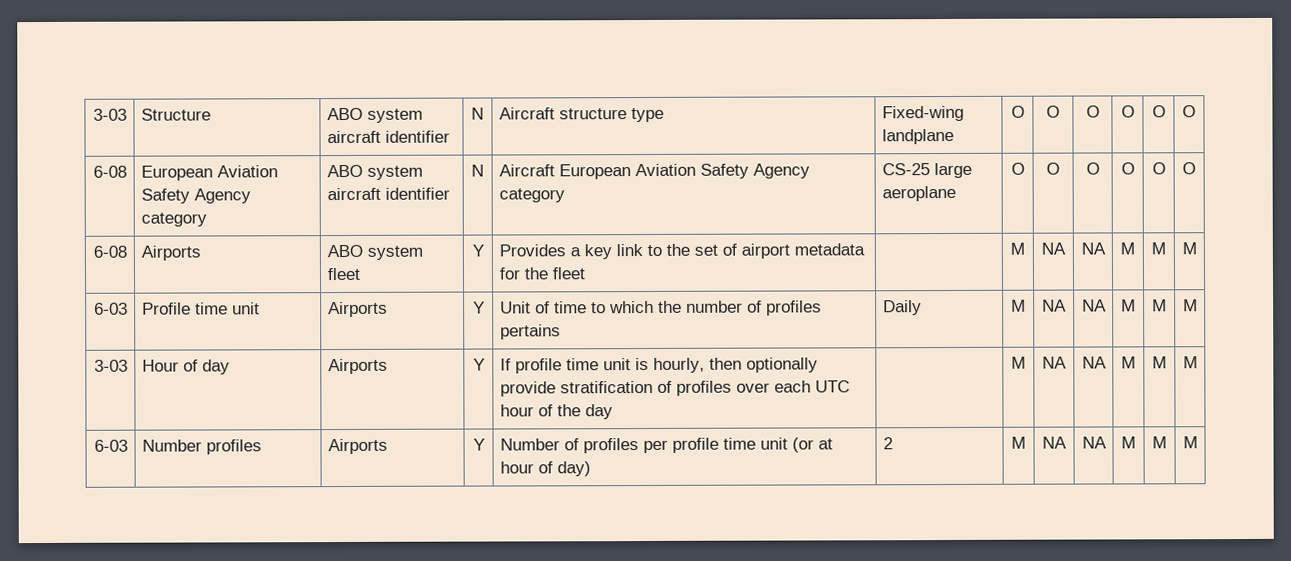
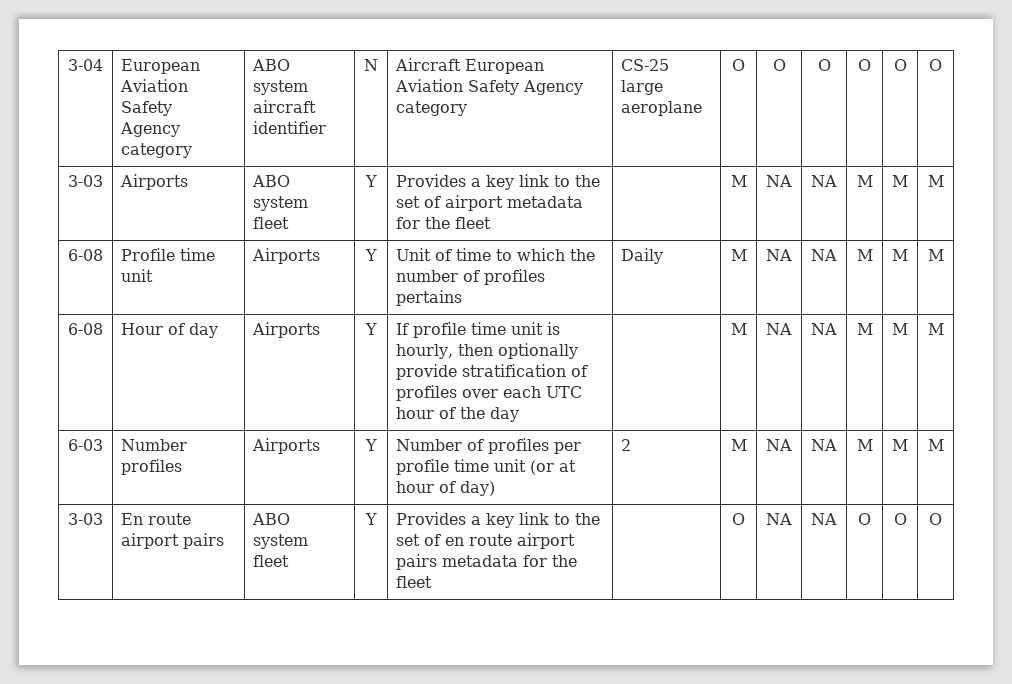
- 3-03 | Structure | ABO system aircraft identifier | N | Aircraft structure type | Fixed-wing landplane | O | O | O | O | O | O
- 6-08 | European Aviation Safety Agency category | ABO system aircraft identifier | N | Aircraft European Aviation Safety Agency category | CS-25 large aeroplane | O | O | O | O | O | O
+ 3-04 | European Aviation Safety Agency category | ABO system aircraft identifier | N | Aircraft European Aviation Safety Agency category | CS-25 large aeroplane | O | O | O | O | O | O
- 6-08 | Airports | ABO system fleet | Y | Provides a key link to the set of airport metadata for the fleet | | M | NA | NA | M | M | M
+ 3-03 | Airports | ABO system fleet | Y | Provides a key link to the set of airport metadata for the fleet | | M | NA | NA | M | M | M
- 6-03 | Profile time unit | Airports | Y | Unit of time to which the number of profiles pertains | Daily | M | NA | NA | M | M | M
+ 6-08 | Profile time unit | Airports | Y | Unit of time to which the number of profiles pertains | Daily | M | NA | NA | M | M | M
- 3-03 | Hour of day | Airports | Y | If profile time unit is hourly, then optionally provide stratification of profiles over each UTC hour of the day | | M | NA | NA | M | M | M
+ 6-08 | Hour of day | Airports | Y | If profile time unit is hourly, then optionally provide stratification of profiles over each UTC hour of the day | | M | NA | NA | M | M | M
+ 3-03 | En route airport pairs | ABO system fleet | Y | Provides a key link to the set of en route airport pairs metadata for the fleet | | O | NA | NA | O | O | O

